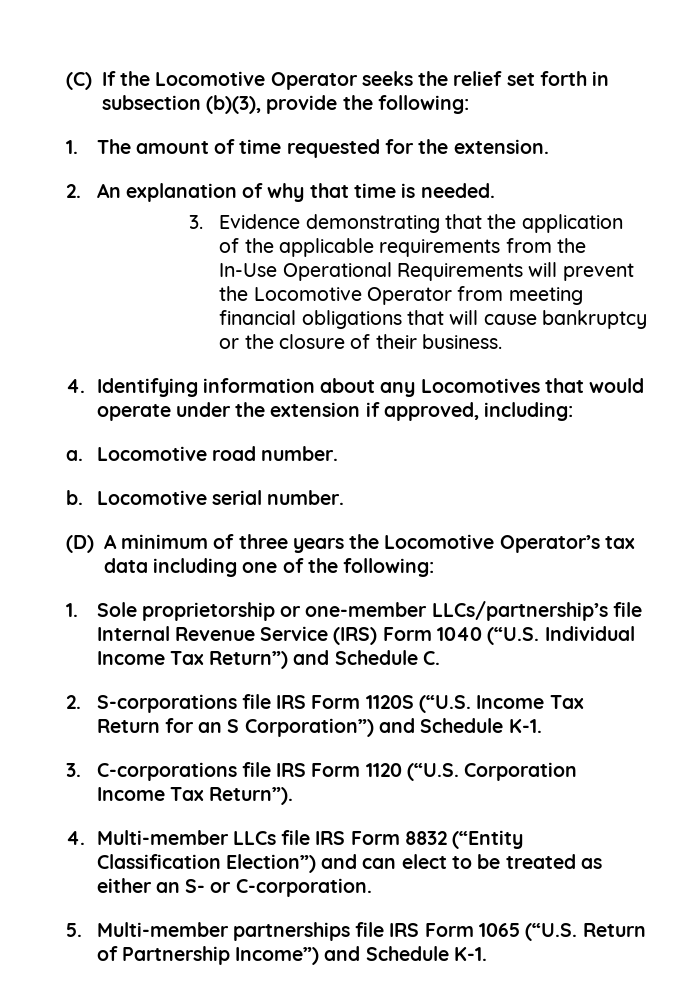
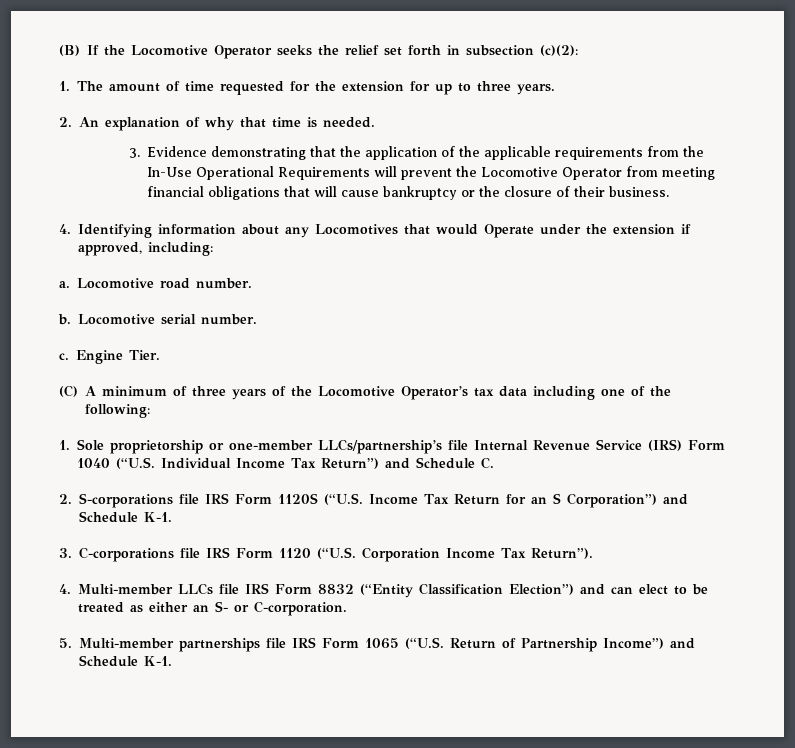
- (C) If the Locomotive Operator seeks the relief set forth in subsection (b)(3), provide the following:
+ (B) If the Locomotive Operator seeks the relief set forth in subsection (c)(2):
- 1. The amount of time requested for the extension.
+ 1. The amount of time requested for the extension for up to three years.
- 4. Identifying information about any Locomotives that would operate under the extension if approved, including:
+ 4. Identifying information about any Locomotives that would Operate under the extension if approved, including:
- (D) A minimum of three years the Locomotive Operator’s tax data including one of the following:
+ c. Engine Tier.
+ (C) A minimum of three years of the Locomotive Operator’s tax data including one of the following:

